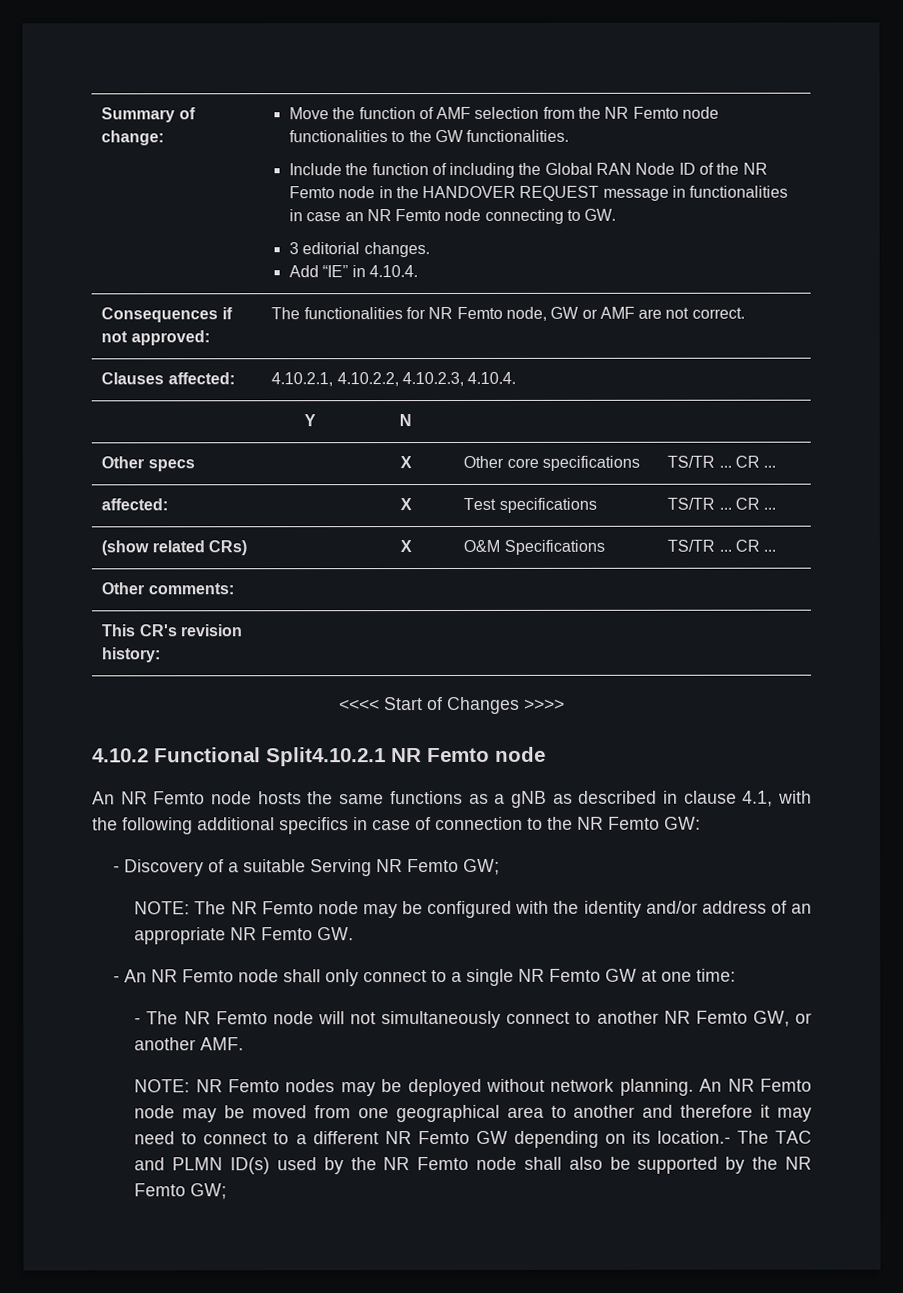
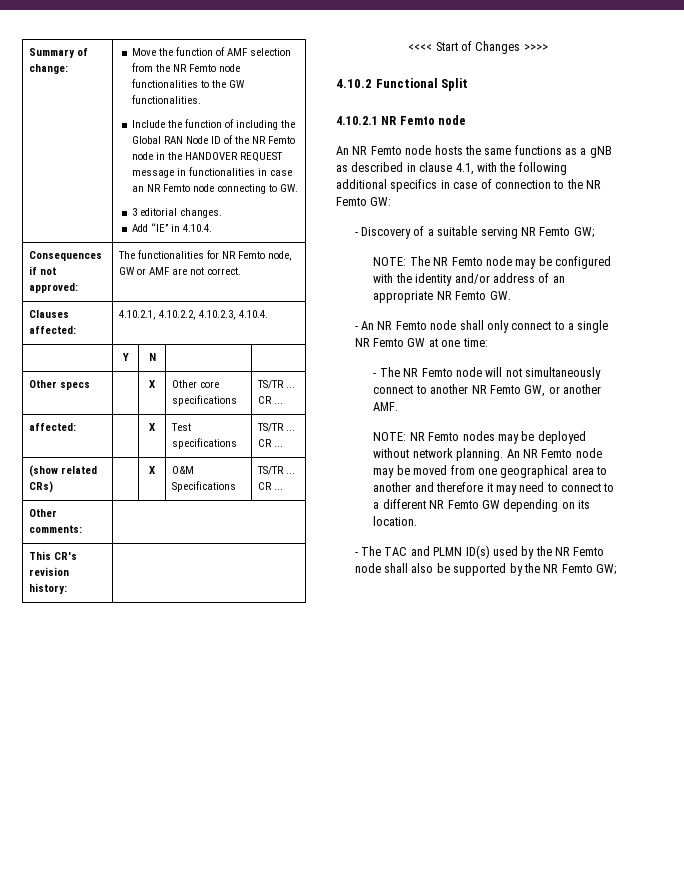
- 4.10.2 Functional Split4.10.2.1 NR Femto node
+ 4.10.2 Functional Split
+ 4.10.2.1 NR Femto node
- - Discovery of a suitable Serving NR Femto GW;
+ - Discovery of a suitable serving NR Femto GW;
- An NR Femto node may be moved from one geographical area to another and therefore it may need to connect to a different NR Femto GW depending on its location.- The TAC and PLMN ID(s) used by the NR Femto node shall also be supported by the NR Femto GW;
+ An NR Femto node may be moved from one geographical area to another and therefore it may need to connect to a different NR Femto GW depending on its location.
+ - The TAC and PLMN ID(s) used by the NR Femto node shall also be supported by the NR Femto GW;

